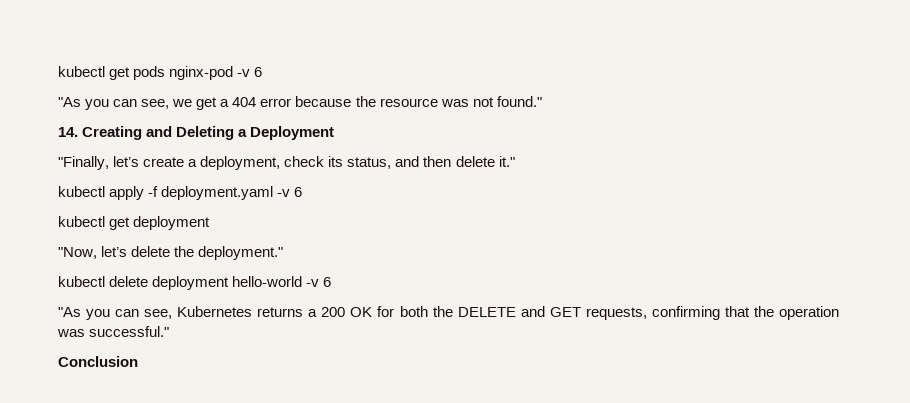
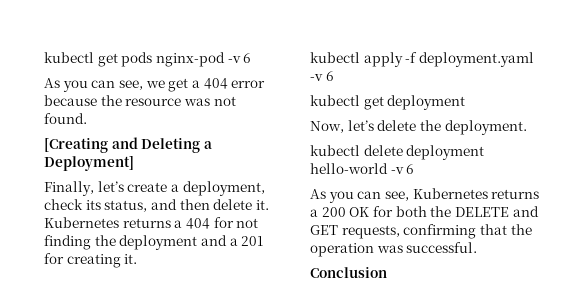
- "As you can see, we get a 404 error because the resource was not found."
- 14. Creating and Deleting a Deployment
- "Finally, let’s create a deployment, check its status, and then delete it."
+ As you can see, we get a 404 error because the resource was not found.
+ [Creating and Deleting a Deployment]
+ Finally, let’s create a deployment, check its status, and then delete it. Kubernetes returns a 404 for not finding the deployment and a 201 for creating it.
- "Now, let’s delete the deployment."
+ Now, let’s delete the deployment.
- "As you can see, Kubernetes returns a 200 OK for both the DELETE and GET requests, confirming that the operation was successful."
+ As you can see, Kubernetes returns a 200 OK for both the DELETE and GET requests, confirming that the operation was successful.

